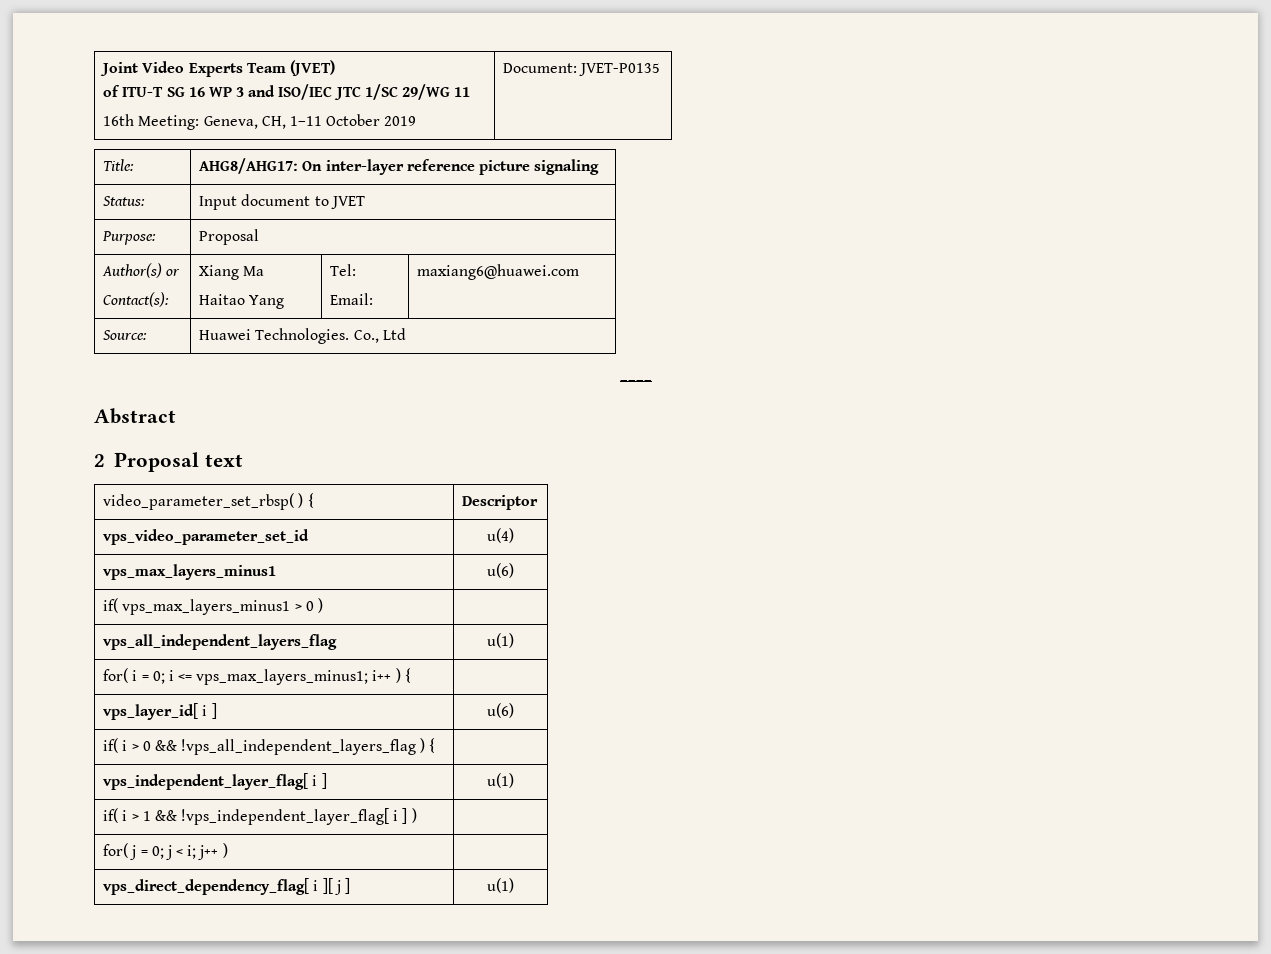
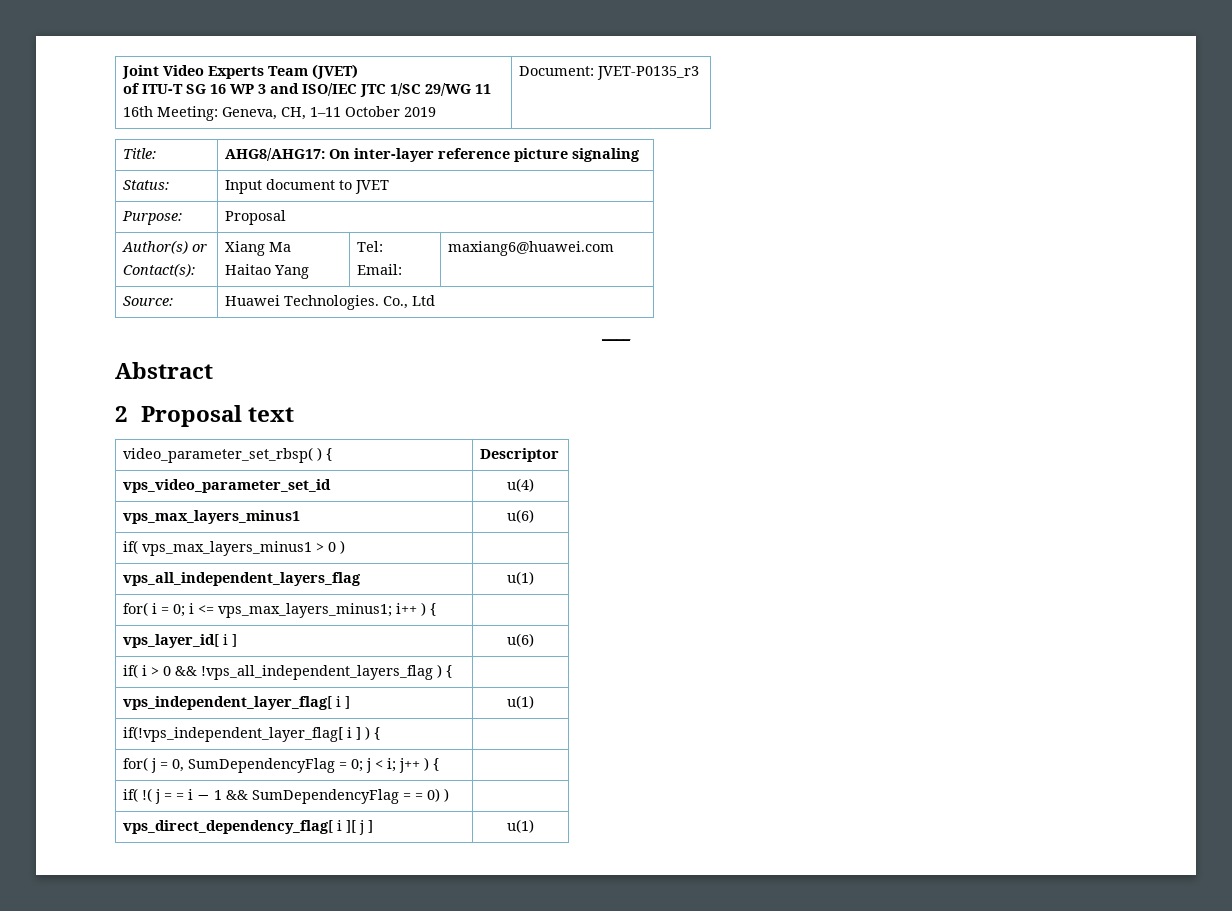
  Joint Video Experts Team (JVET)
  of ITU-T SG 16 WP 3 and ISO/IEC JTC 1/SC 29/WG 11
- 16th Meeting: Geneva, CH, 1–11 October 2019 | Document: JVET-P0135
+ 16th Meeting: Geneva, CH, 1–11 October 2019 | Document: JVET-P0135_r3
- if( i > 1 && !vps_independent_layer_flag[ i ] ) |
+ if(!vps_independent_layer_flag[ i ] ) { |
- for( j = 0; j < i; j++ ) |
+ for( j = 0, SumDependencyFlag = 0; j < i; j++ ) { |
+ if( !( j = = i − 1 && SumDependencyFlag = = 0) ) |

